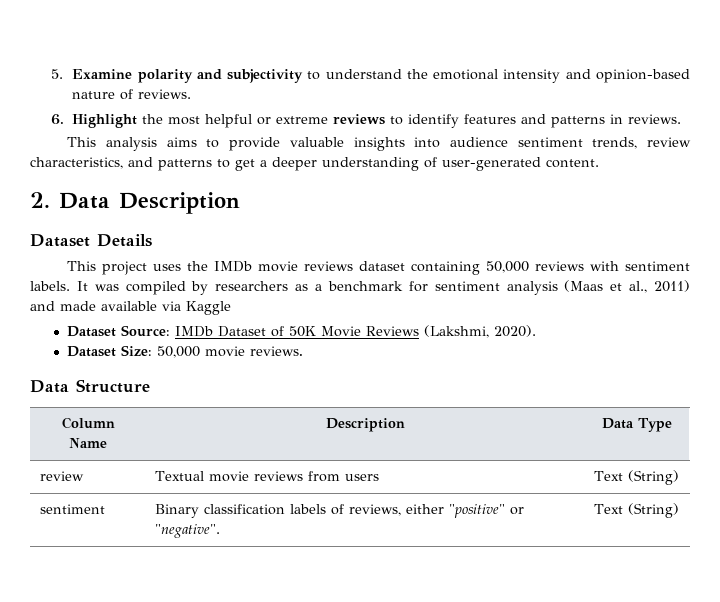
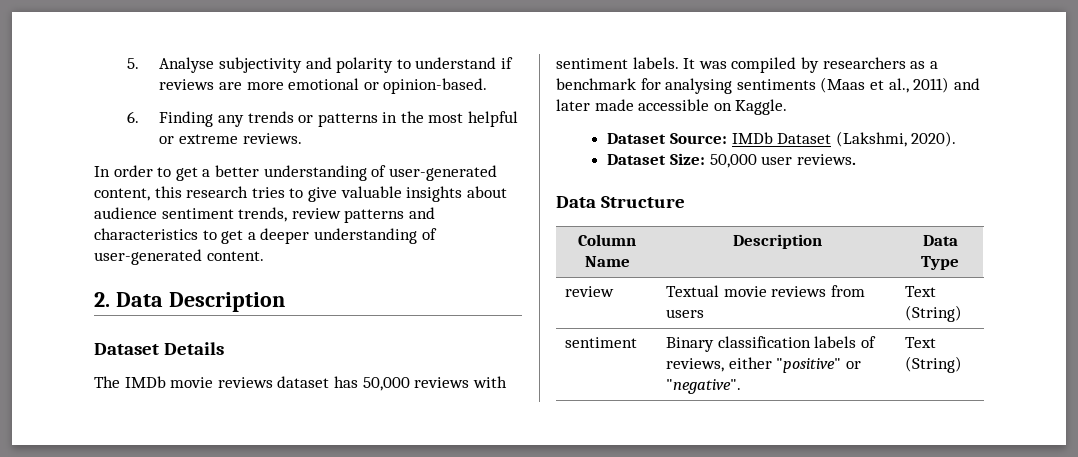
- 5. Examine polarity and subjectivity to understand the emotional intensity and opinion-based nature of reviews.
- 6. Highlight the most helpful or extreme reviews to identify features and patterns in reviews.
- This analysis aims to provide valuable insights into audience sentiment trends, review characteristics, and patterns to get a deeper understanding of user-generated content.
+ 5. Analyse subjectivity and polarity to understand if reviews are more emotional or opinion-based.
+ 6. Finding any trends or patterns in the most helpful or extreme reviews.
+ In order to get a better understanding of user-generated content, this research tries to give valuable insights about audience sentiment trends, review patterns and characteristics to get a deeper understanding of user-generated content.
- This project uses the IMDb movie reviews dataset containing 50,000 reviews with sentiment labels.
+ The IMDb movie reviews dataset has 50,000 reviews with sentiment labels.
- It was compiled by researchers as a benchmark for sentiment analysis (Maas et al., 2011) and made available via Kaggle
+ It was compiled by researchers as a benchmark for analysing sentiments (Maas et al., 2011) and later made accessible on Kaggle.
- Dataset Source: IMDb Dataset of 50K Movie Reviews (Lakshmi, 2020).
+ Dataset Source: IMDb Dataset (Lakshmi, 2020).
- Dataset Size: 50,000 movie reviews.
+ Dataset Size: 50,000 user reviews.

